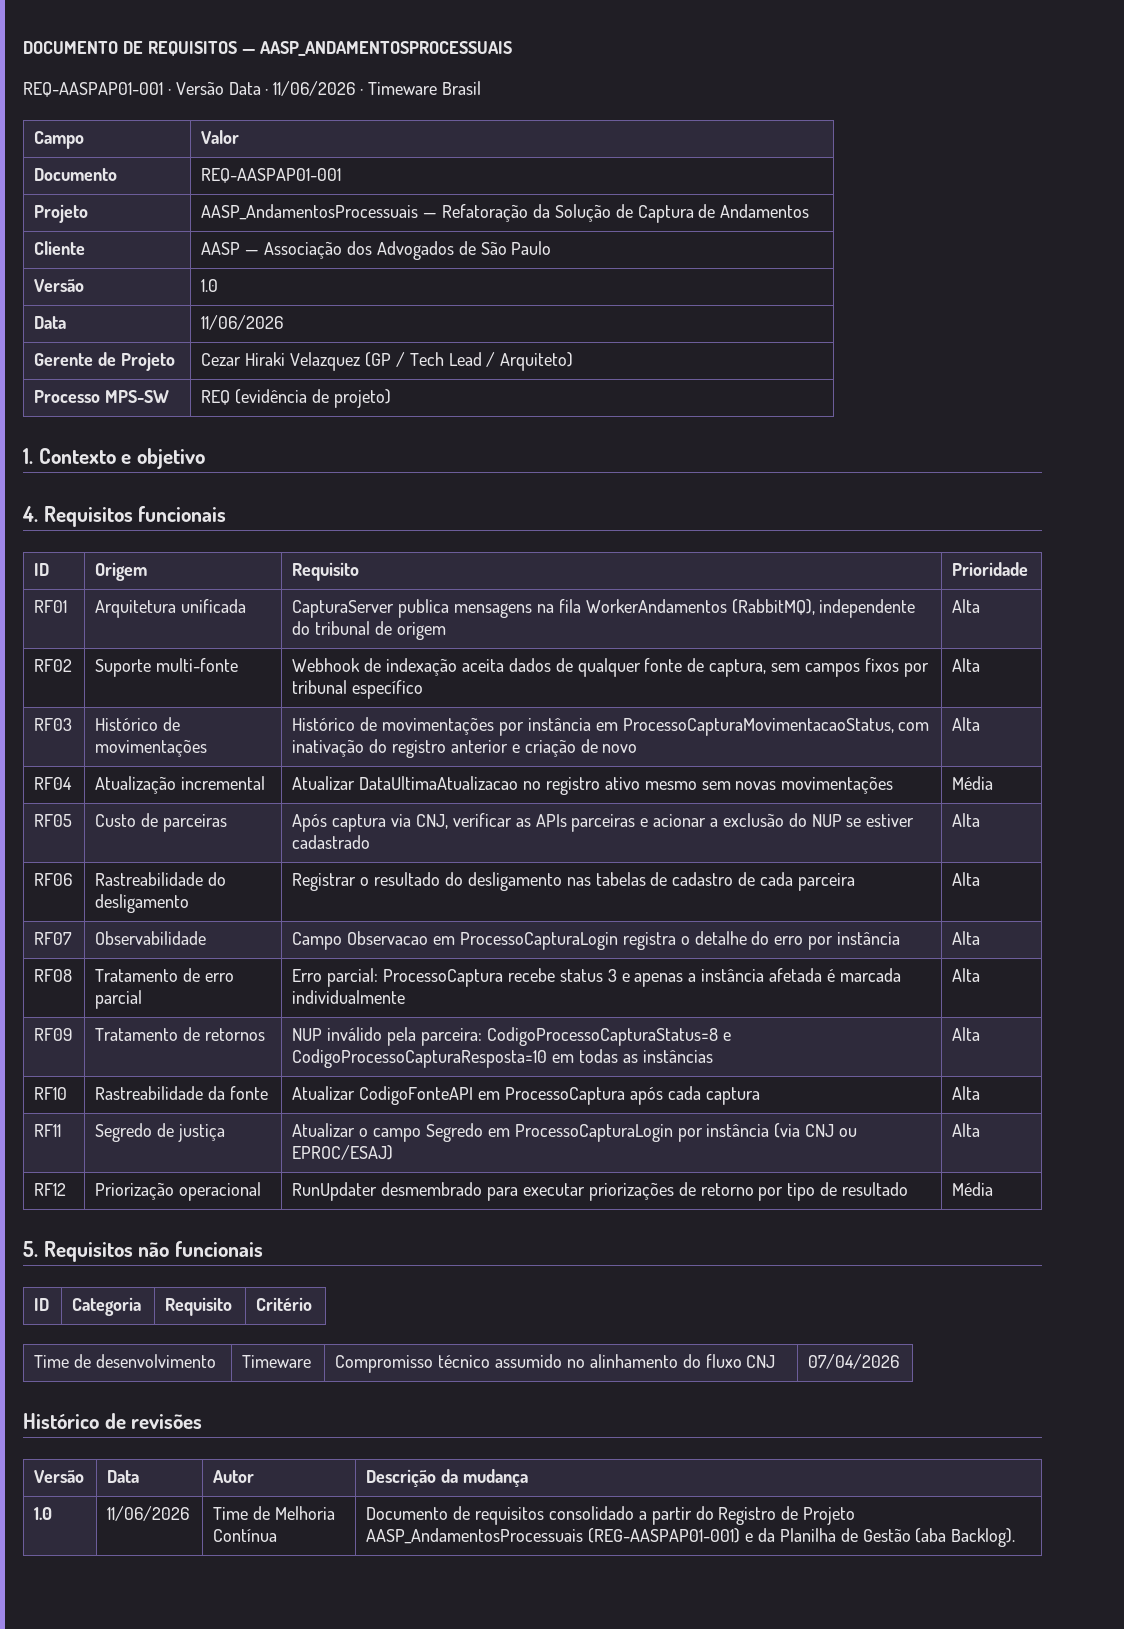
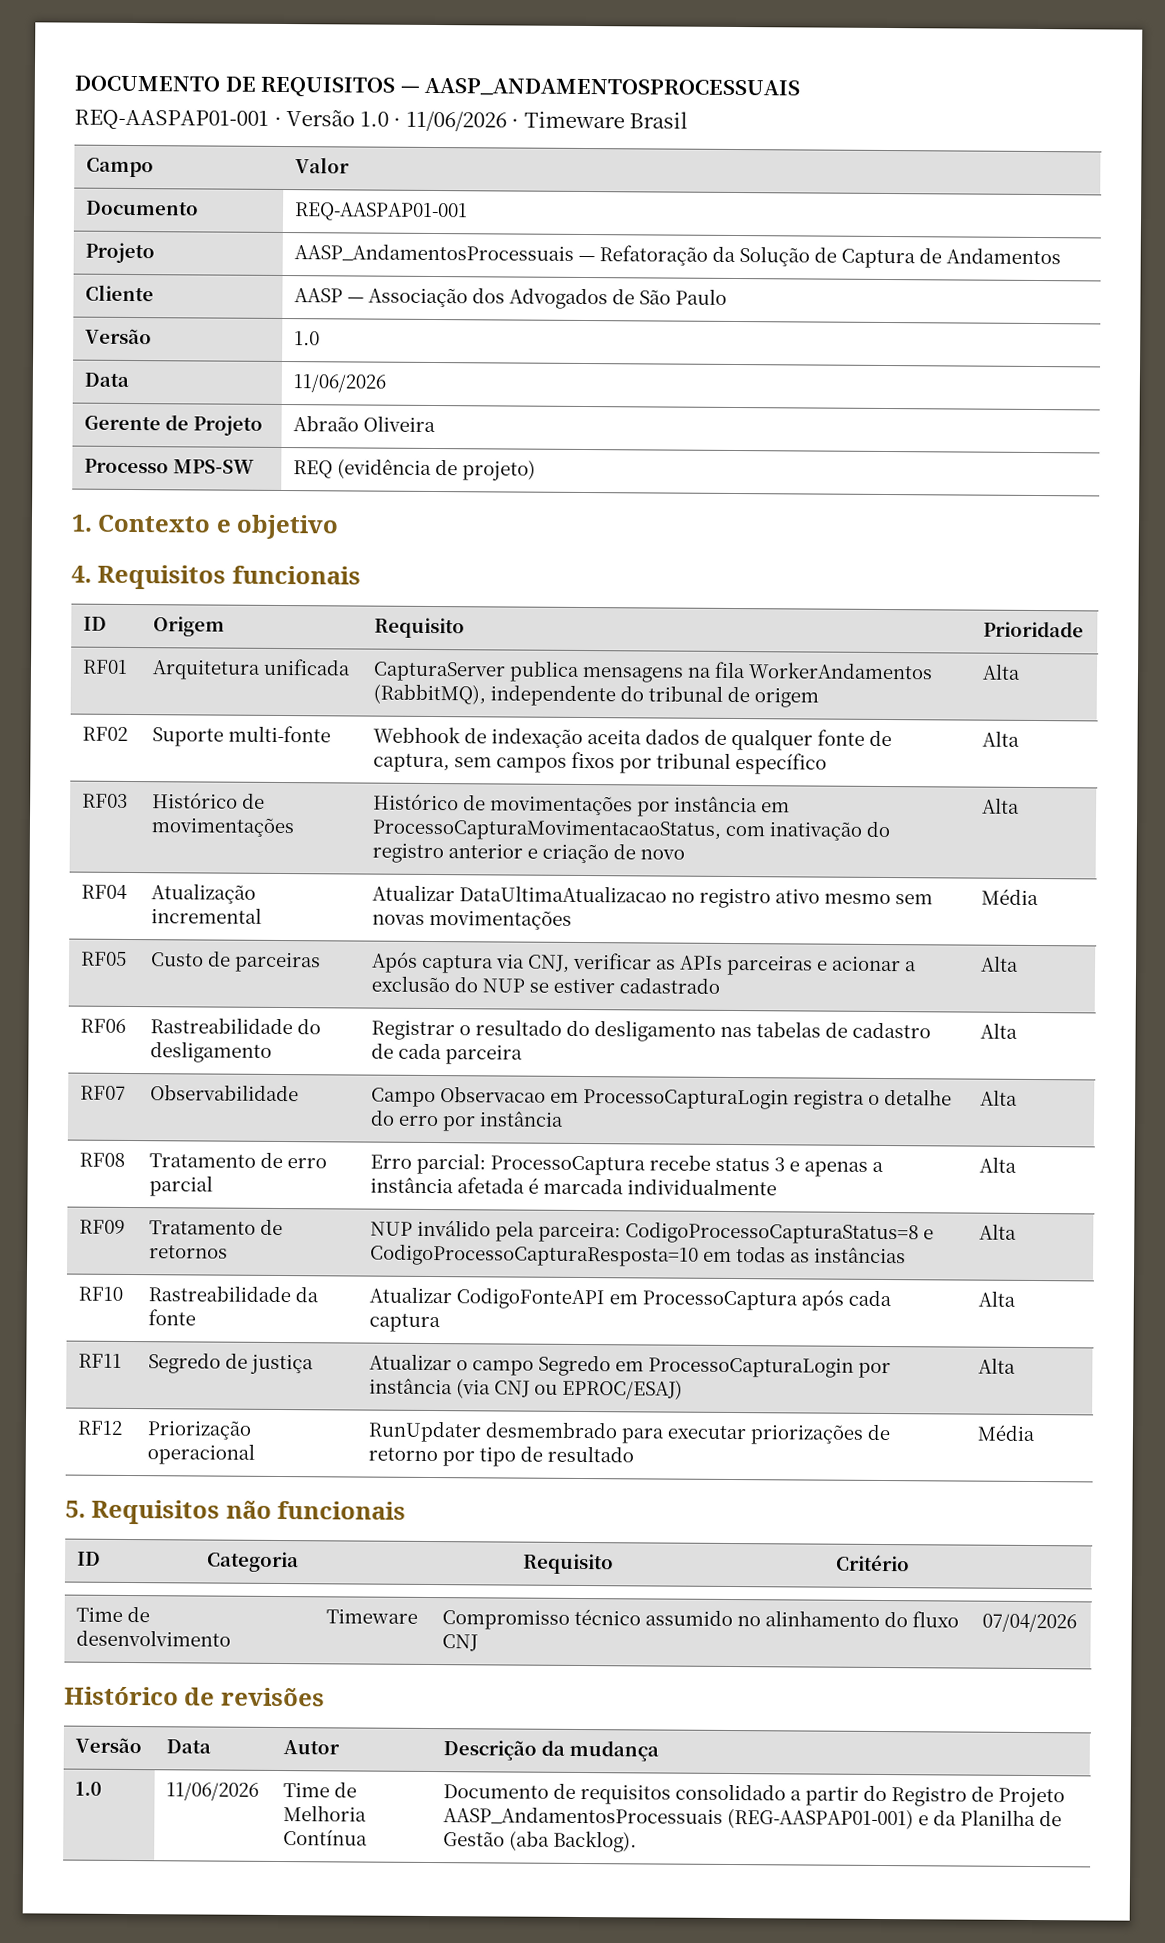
- REQ-AASPAP01-001 · Versão Data · 11/06/2026 · Timeware Brasil
+ REQ-AASPAP01-001 · Versão 1.0 · 11/06/2026 · Timeware Brasil
- Gerente de Projeto | Cezar Hiraki Velazquez (GP / Tech Lead / Arquiteto)
+ Gerente de Projeto | Abraão Oliveira

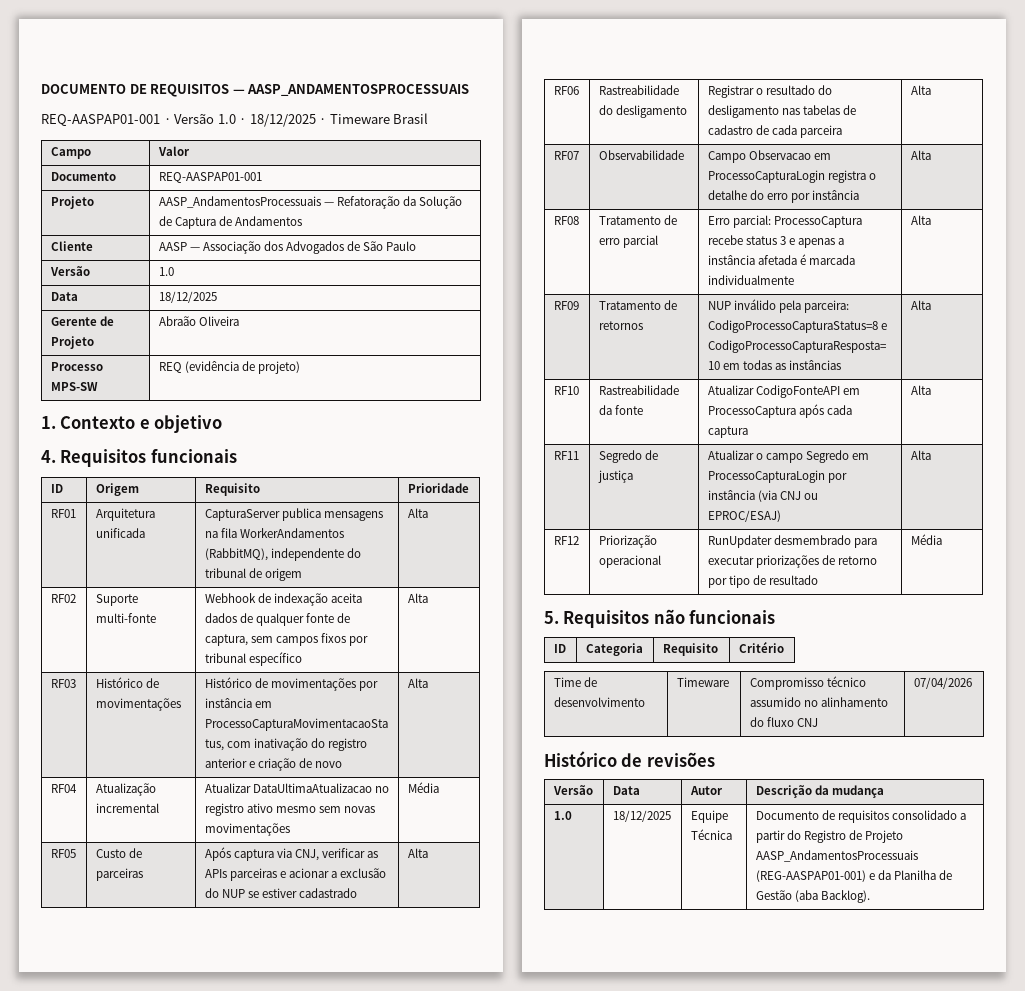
- REQ-AASPAP01-001 · Versão 1.0 · 11/06/2026 · Timeware Brasil
+ REQ-AASPAP01-001 · Versão 1.0 · 18/12/2025 · Timeware Brasil
- Data | 11/06/2026
+ Data | 18/12/2025
- 1.0 | 11/06/2026 | Time de Melhoria Contínua | Documento de requisitos consolidado a partir do Registro de Projeto AASP_AndamentosProcessuais (REG-AASPAP01-001) e da Planilha de Gestão (aba Backlog).
+ 1.0 | 18/12/2025 | Equipe Técnica | Documento de requisitos consolidado a partir do Registro de Projeto AASP_AndamentosProcessuais (REG-AASPAP01-001) e da Planilha de Gestão (aba Backlog).

